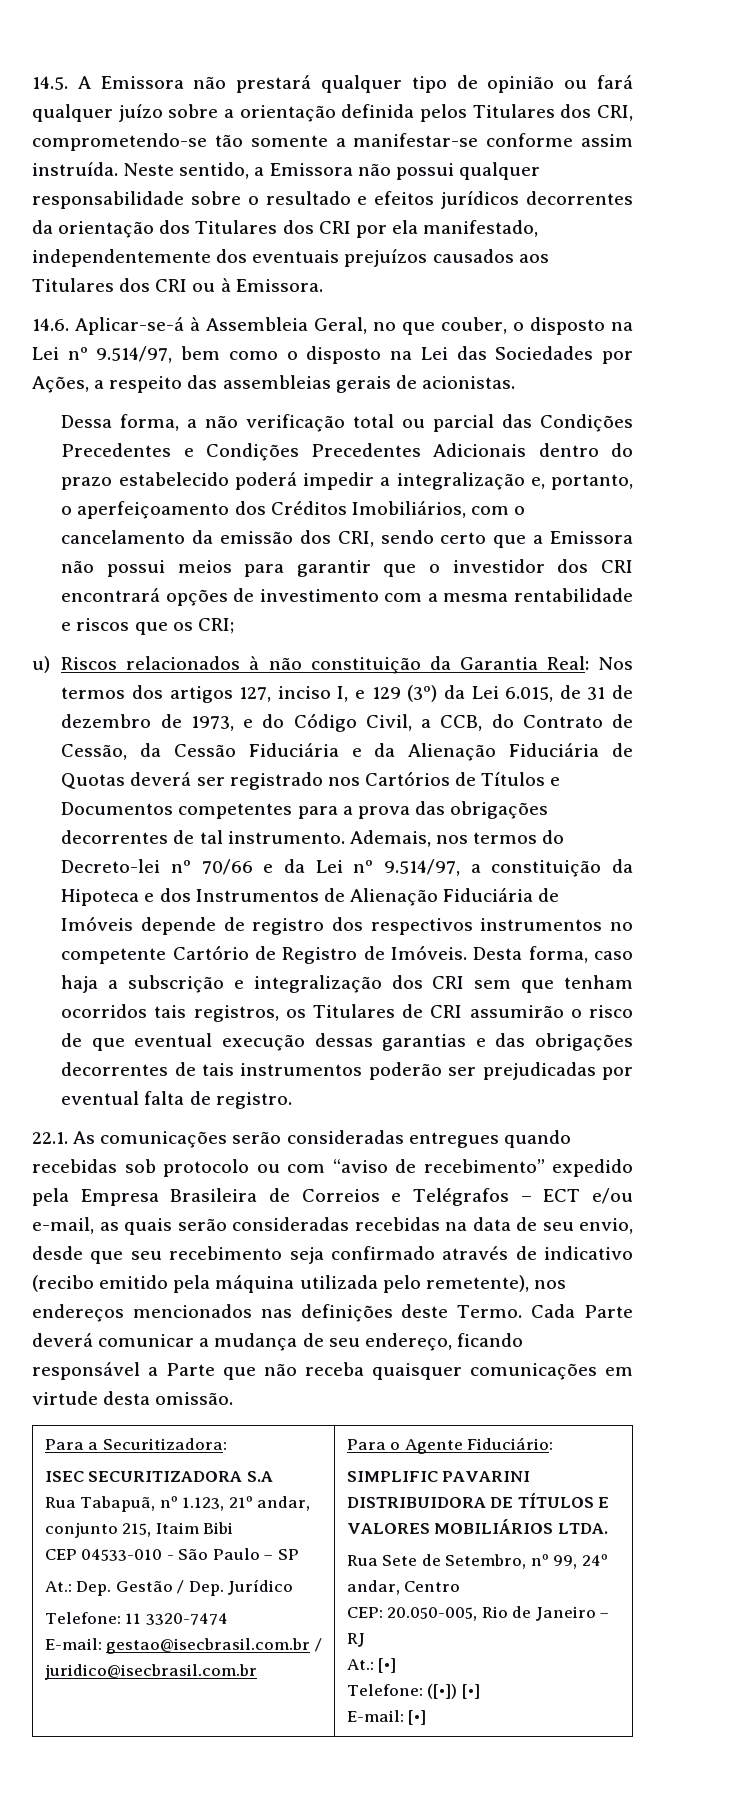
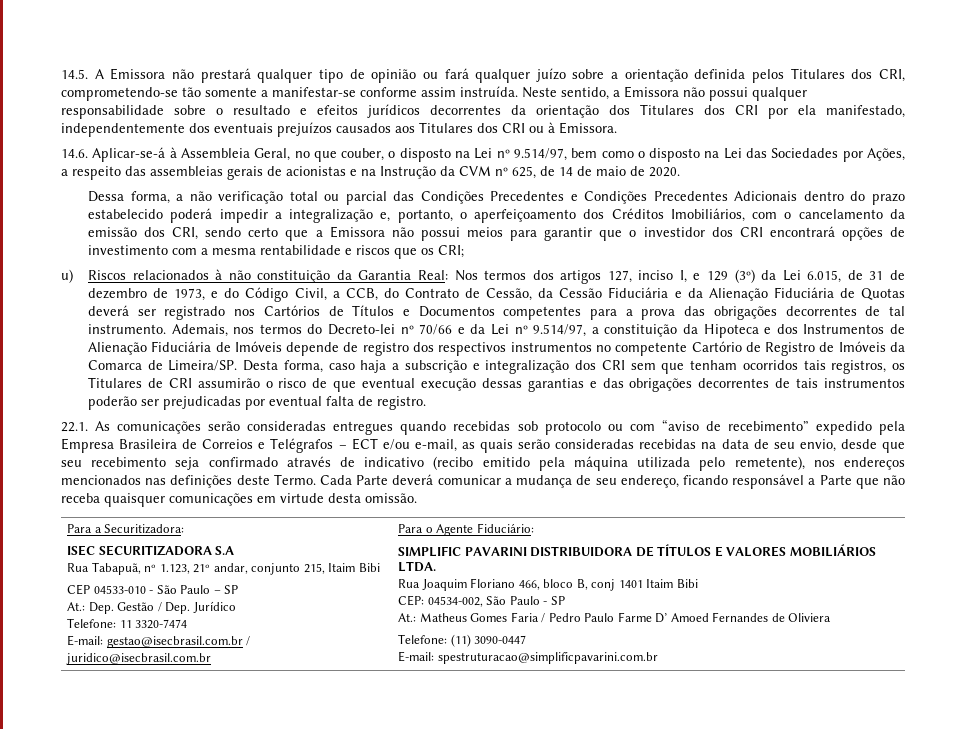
- 14.6. Aplicar-se-á à Assembleia Geral, no que couber, o disposto na Lei nº 9.514/97, bem como o disposto na Lei das Sociedades por Ações, a respeito das assembleias gerais de acionistas.
+ 14.6. Aplicar-se-á à Assembleia Geral, no que couber, o disposto na Lei nº 9.514/97, bem como o disposto na Lei das Sociedades por Ações, a respeito das assembleias gerais de acionistas e na Instrução da CVM nº 625, de 14 de maio de 2020.
- Ademais, nos termos do Decreto-lei nº 70/66 e da Lei nº 9.514/97, a constituição da Hipoteca e dos Instrumentos de Alienação Fiduciária de Imóveis depende de registro dos respectivos instrumentos no competente Cartório de Registro de Imóveis.
+ Ademais, nos termos do Decreto-lei nº 70/66 e da Lei nº 9.514/97, a constituição da Hipoteca e dos Instrumentos de Alienação Fiduciária de Imóveis depende de registro dos respectivos instrumentos no competente Cartório de Registro de Imóveis da Comarca de Limeira/SP.
- Rua Sete de Setembro, nº 99, 24º andar, Centro
- CEP: 20.050-005, Rio de Janeiro – RJ
- At.: [•]
- Telefone: ([•]) [•]
- E-mail: [•]
+ Rua Joaquim Floriano 466, bloco B, conj 1401 Itaim Bibi
+ CEP: 04534-002, São Paulo - SP
+ At.: Matheus Gomes Faria / Pedro Paulo Farme D’ Amoed Fernandes de Oliviera
+ Telefone: (11) 3090-0447
+ E-mail: spestruturacao@simplificpavarini.com.br

